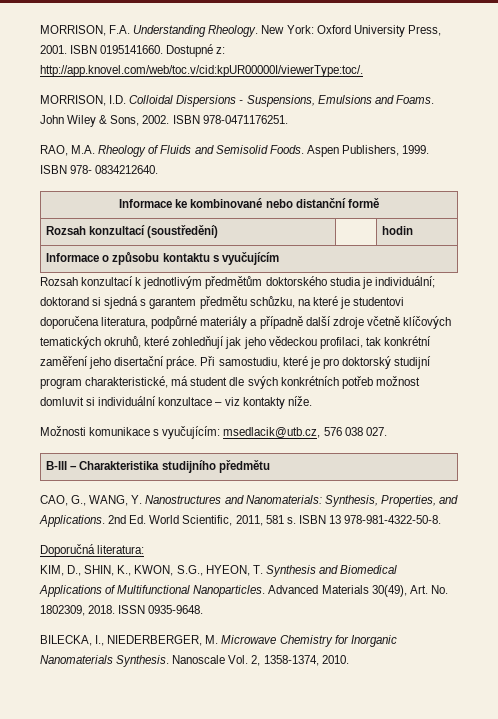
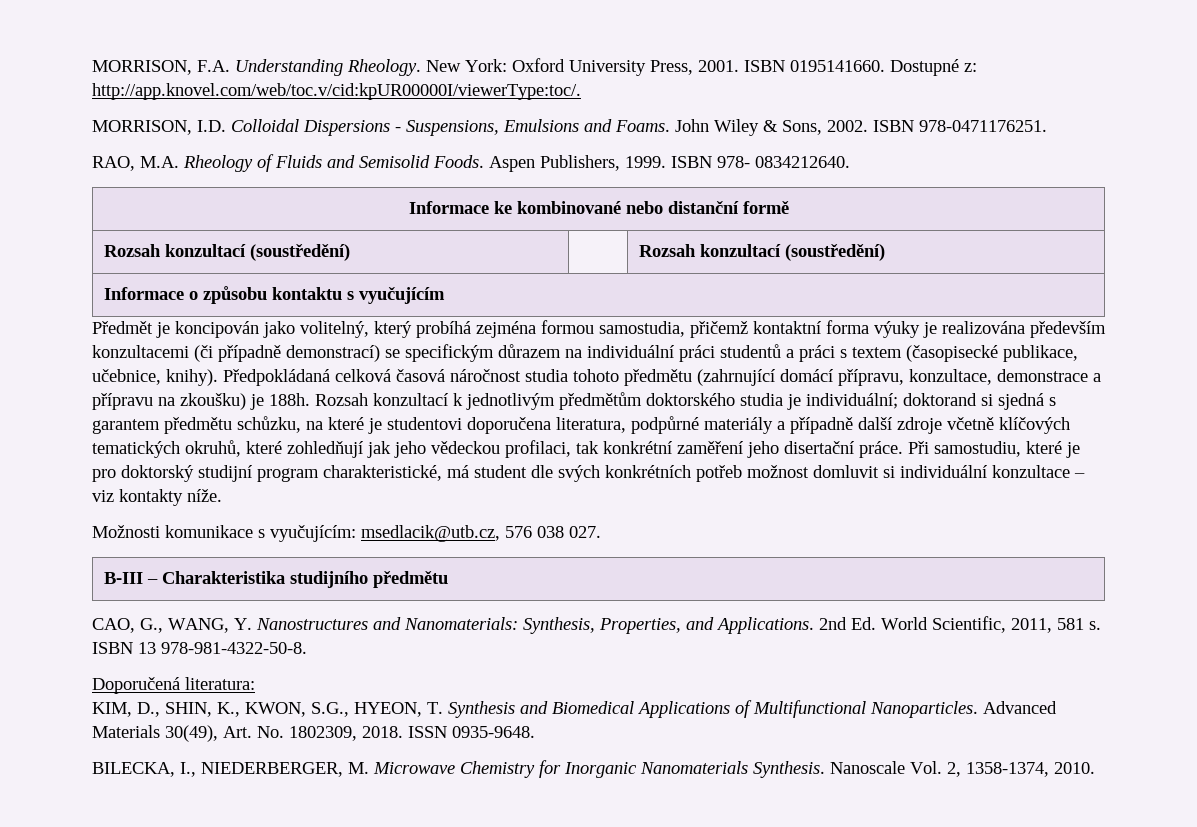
- Rozsah konzultací (soustředění) | | hodin
+ Rozsah konzultací (soustředění) | | Rozsah konzultací (soustředění)
+ Předmět je koncipován jako volitelný, který probíhá zejména formou samostudia, přičemž kontaktní forma výuky je realizována především konzultacemi (či případně demonstrací) se specifickým důrazem na individuální práci studentů a práci s textem (časopisecké publikace, učebnice, knihy). Předpokládaná celková časová náročnost studia tohoto předmětu (zahrnující domácí přípravu, konzultace, demonstrace a přípravu na zkoušku) je 188h.
- Doporučná literatura:
+ Doporučená literatura:

